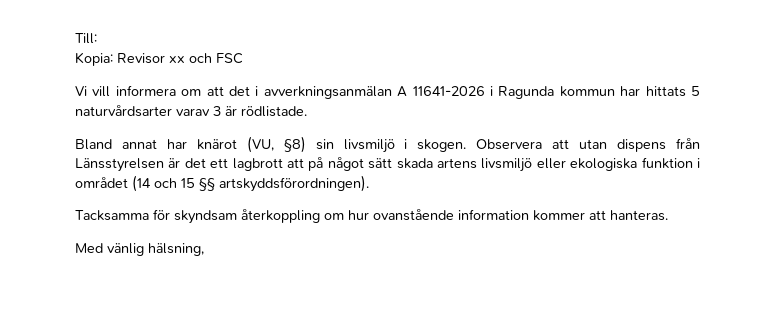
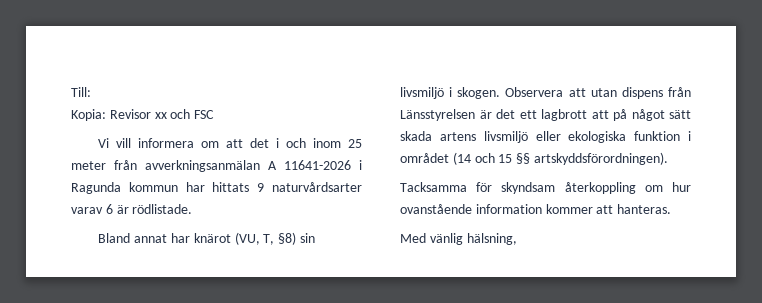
- Vi vill informera om att det i avverkningsanmälan A 11641-2026 i Ragunda kommun har hittats 5 naturvårdsarter varav 3 är rödlistade.
+ Vi vill informera om att det i och inom 25 meter från avverkningsanmälan A 11641-2026 i Ragunda kommun har hittats 9 naturvårdsarter varav 6 är rödlistade.
- Bland annat har knärot (VU, §8) sin livsmiljö i skogen.
+ Bland annat har knärot (VU, T, §8) sin livsmiljö i skogen.

